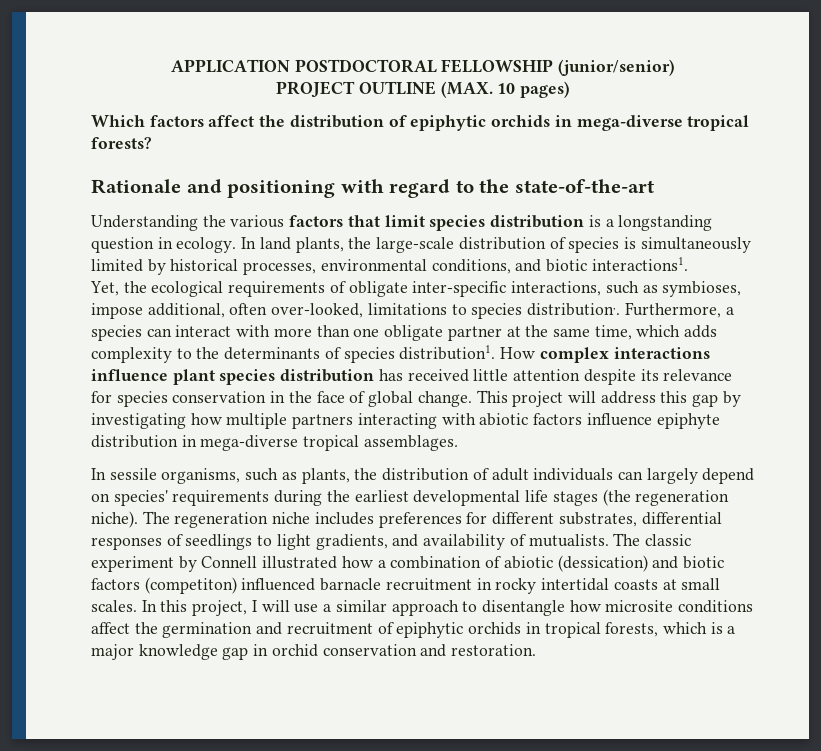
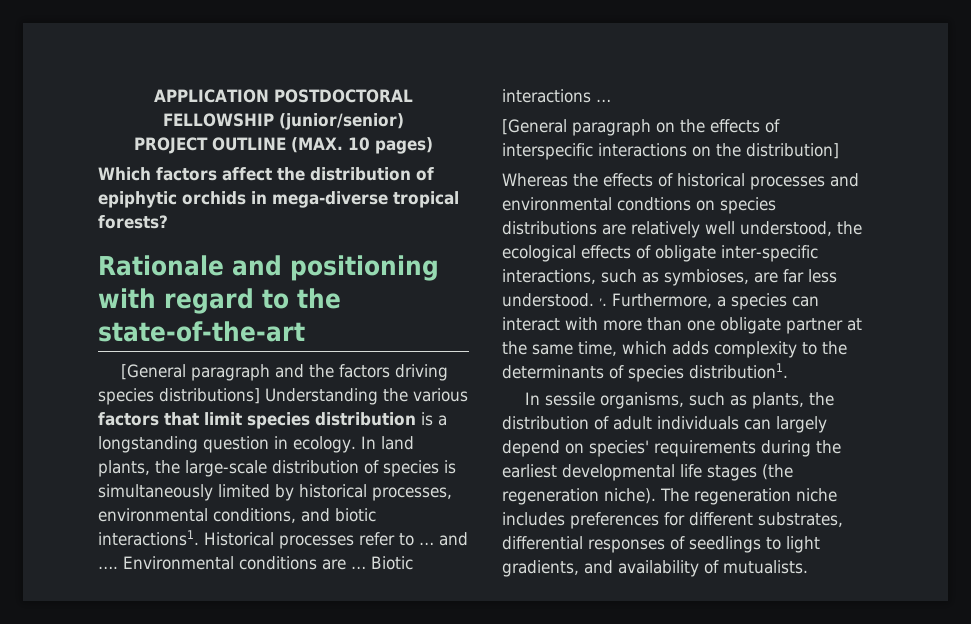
- Understanding the various factors that limit species distribution is a longstanding question in ecology.
+ [General paragraph and the factors driving species distributions] Understanding the various factors that limit species distribution is a longstanding question in ecology.
- In land plants, the large-scale distribution of species is simultaneously limited by historical processes, environmental conditions, and biotic interactions1.
- Yet, the ecological requirements of obligate inter-specific interactions, such as symbioses, impose additional, often over-looked, limitations to species distribution,.
+ In land plants, the large-scale distribution of species is simultaneously limited by historical processes, environmental conditions, and biotic interactions1. Historical processes refer to … and …. Environmental conditions are … Biotic interactions …
+ [General paragraph on the effects of interspecific interactions on the distribution]
+ Whereas the effects of historical processes and environmental condtions on species distributions are relatively well understood, the ecological effects of obligate inter-specific interactions, such as symbioses, are far less understood. ,.
- How complex interactions influence plant species distribution has received little attention despite its relevance for species conservation in the face of global change. This project will address this gap by investigating how multiple partners interacting with abiotic factors influence epiphyte distribution in mega-diverse tropical assemblages.
- The classic experiment by Connell illustrated how a combination of abiotic (dessication) and biotic factors (competiton) influenced barnacle recruitment in rocky intertidal coasts at small scales. In this project, I will use a similar approach to disentangle how microsite conditions affect the germination and recruitment of epiphytic orchids in tropical forests, which is a major knowledge gap in orchid conservation and restoration.

